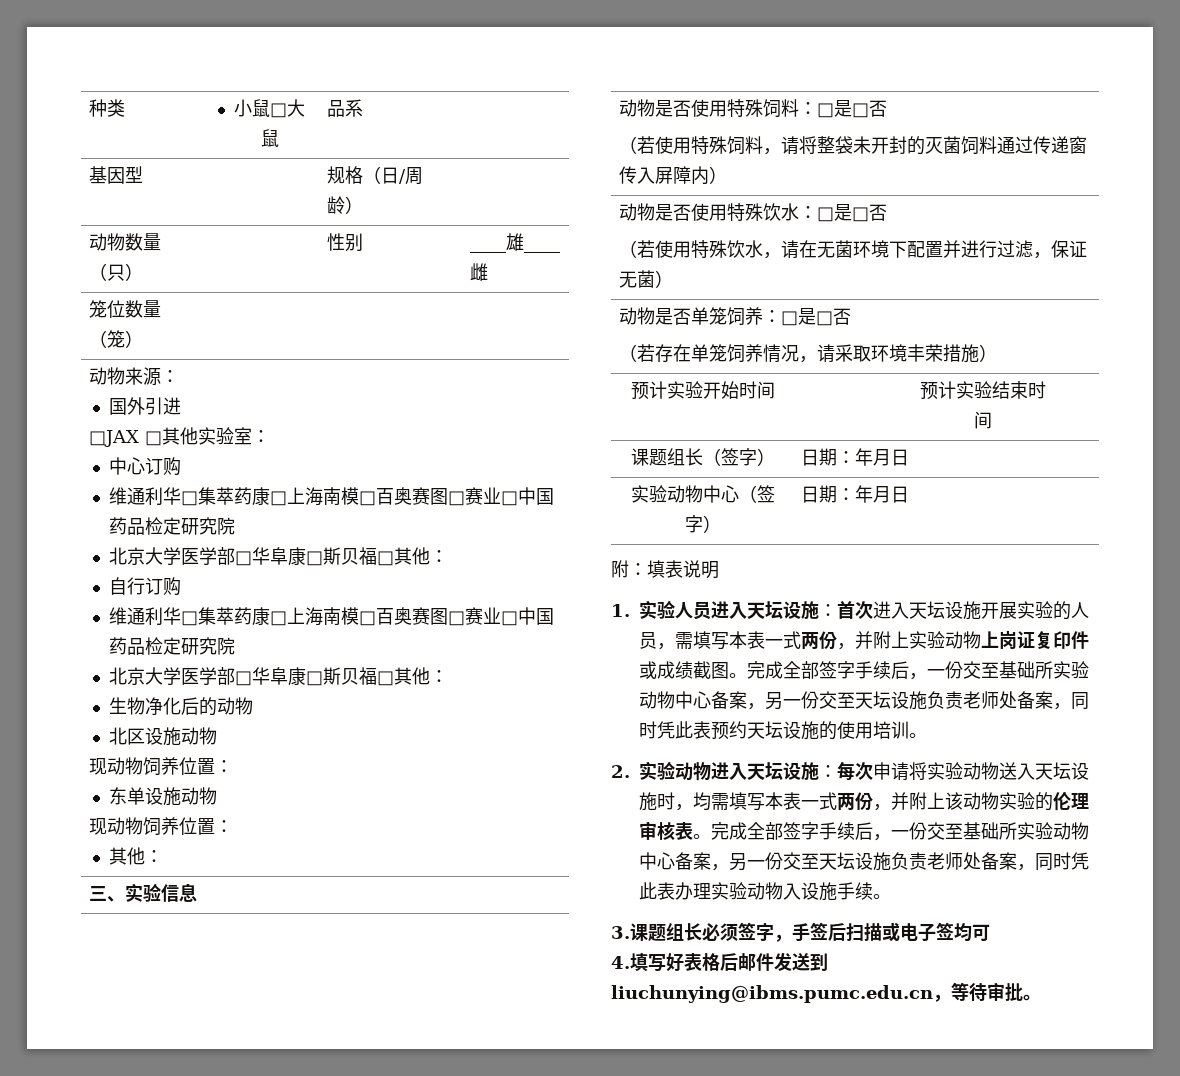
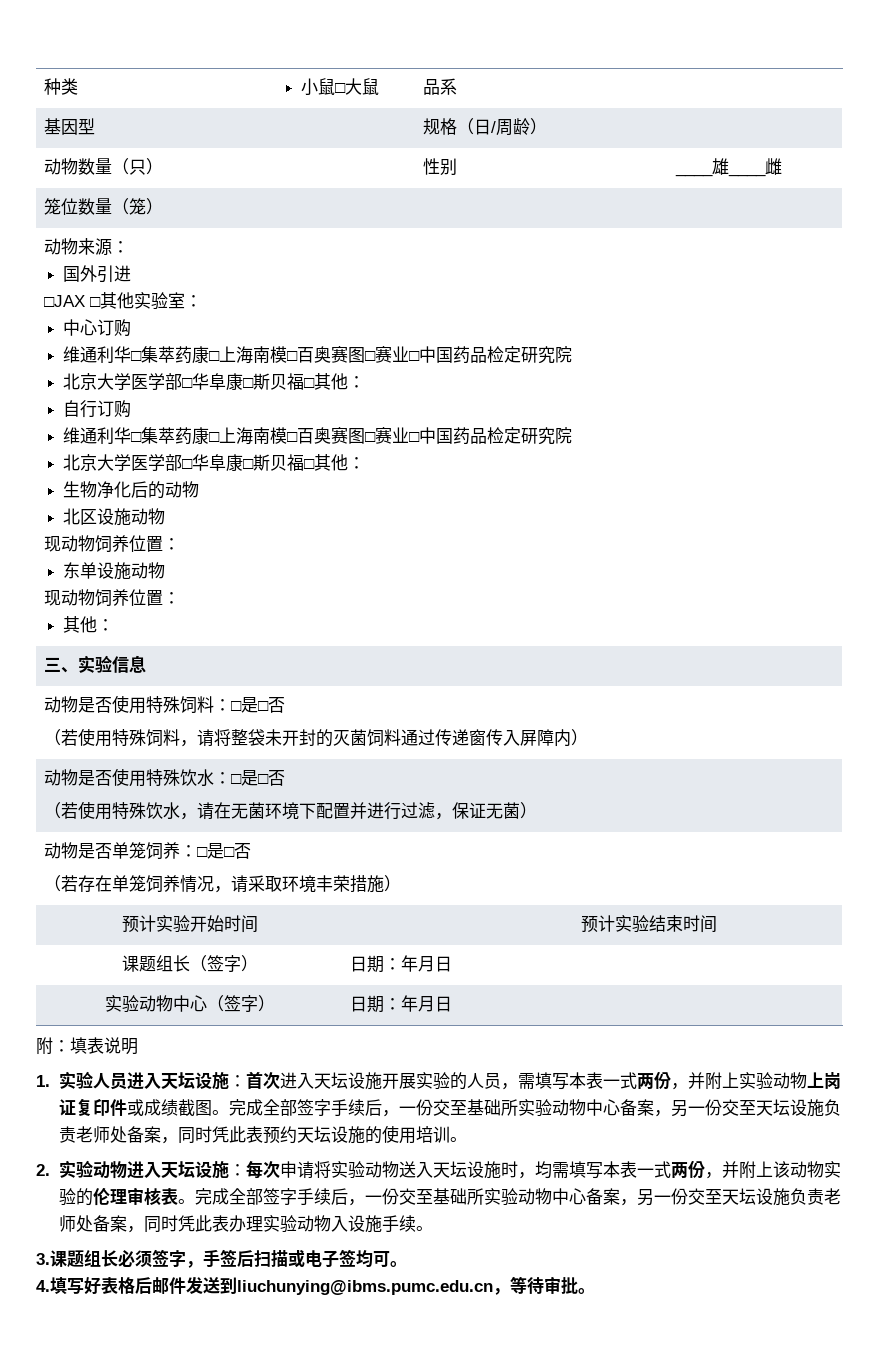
- 3.课题组长必须签字，手签后扫描或电子签均可
+ 3.课题组长必须签字，手签后扫描或电子签均可。

